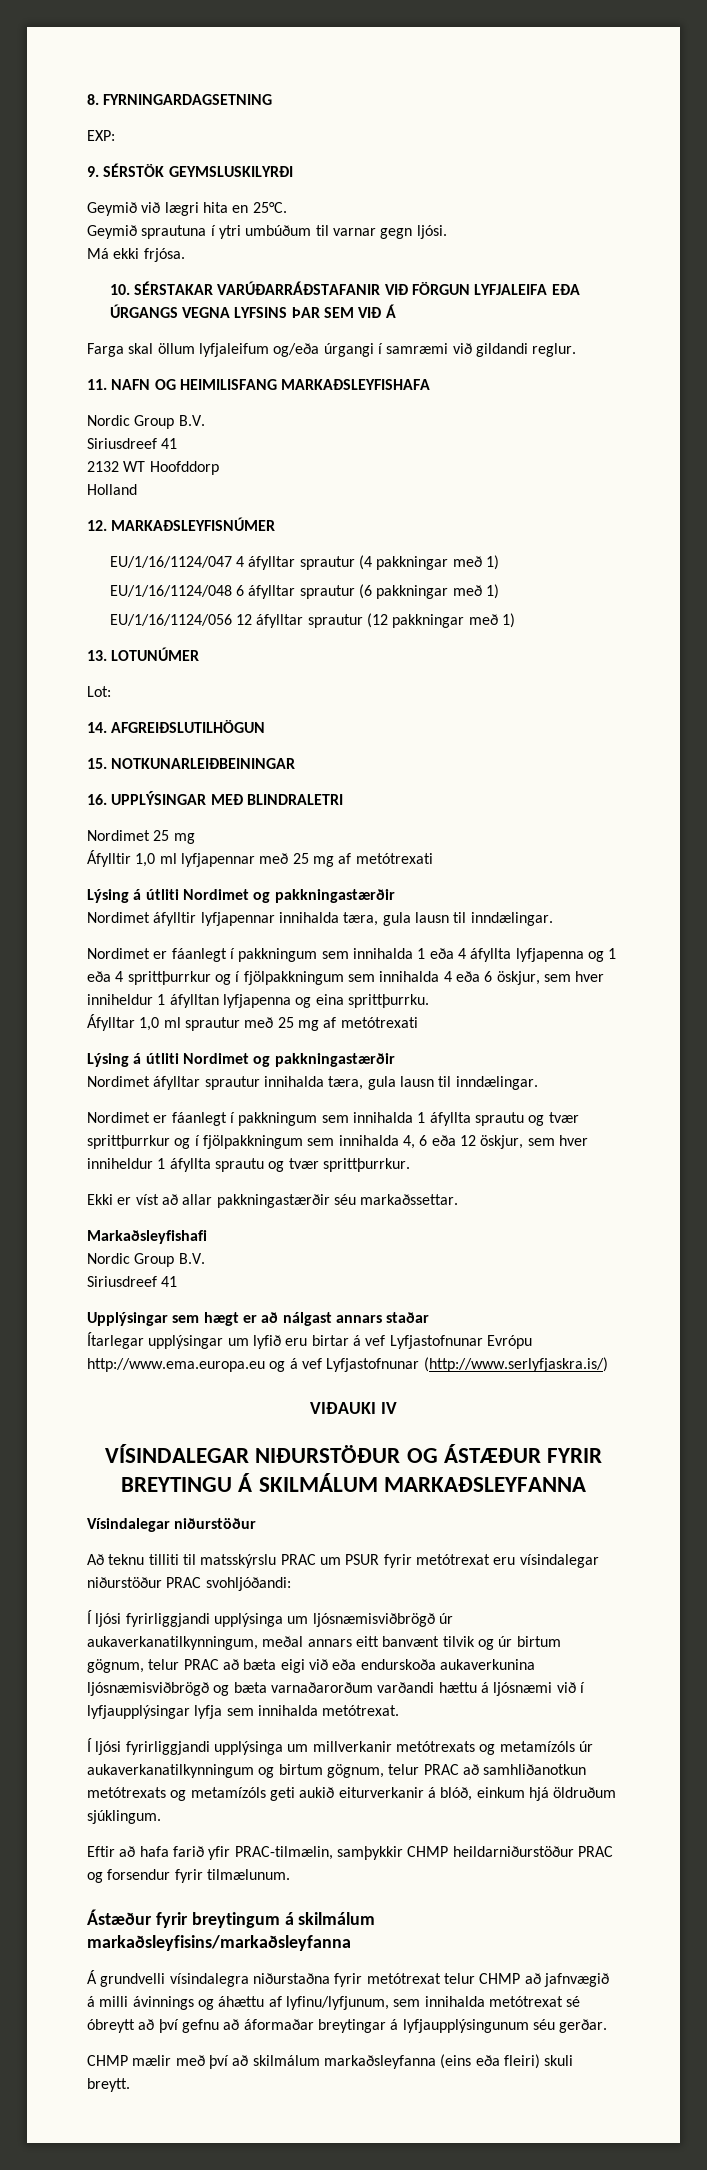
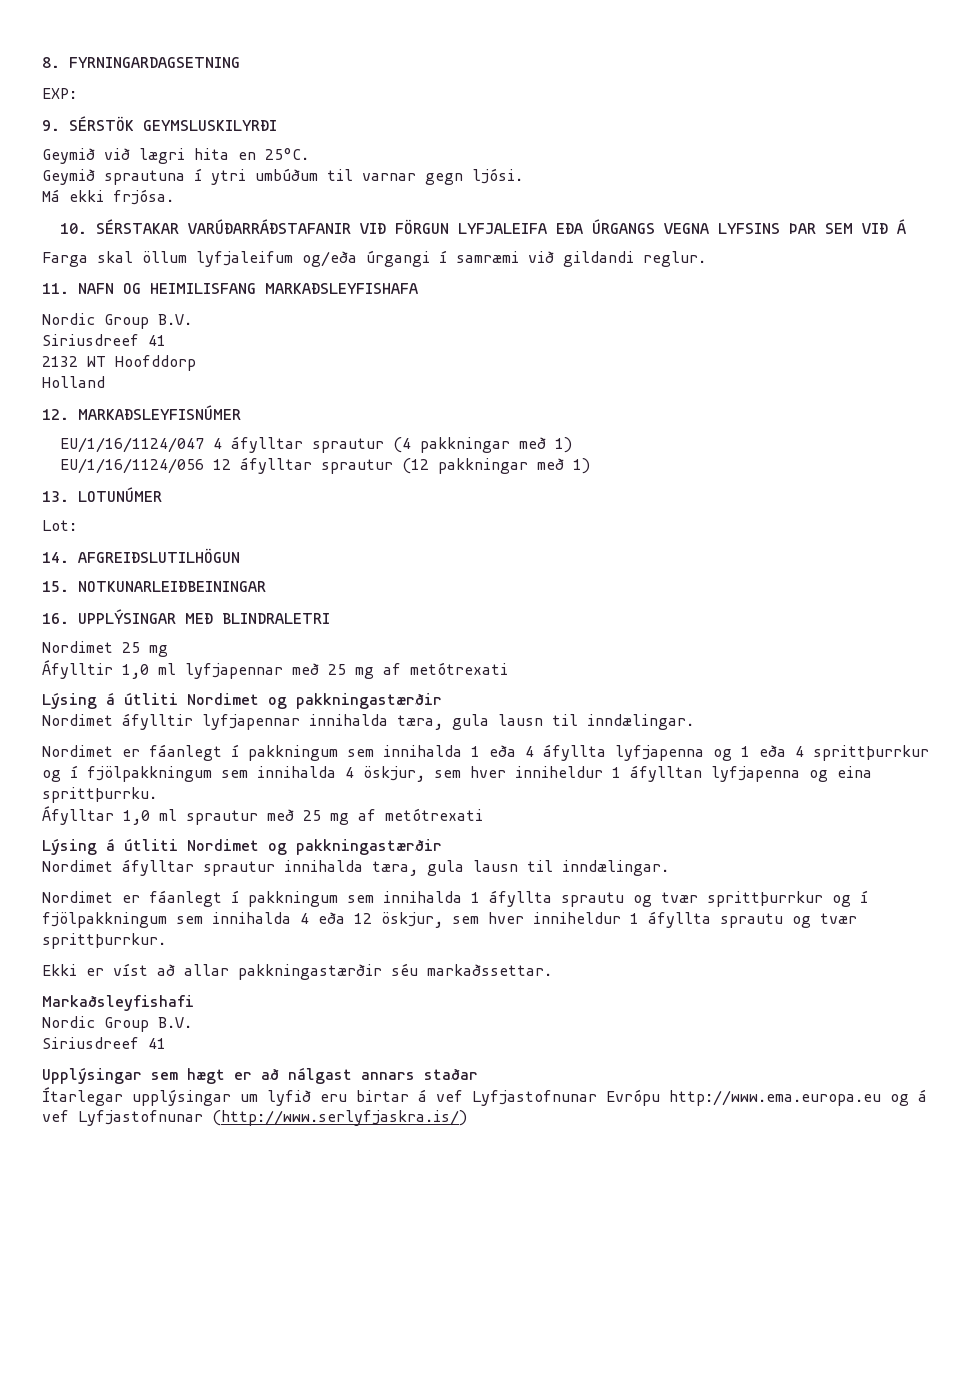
- EU/1/16/1124/048 6 áfylltar sprautur (6 pakkningar með 1)
- Nordimet er fáanlegt í pakkningum sem innihalda 1 eða 4 áfyllta lyfjapenna og 1 eða 4 sprittþurrkur og í fjölpakkningum sem innihalda 4 eða 6 öskjur, sem hver inniheldur 1 áfylltan lyfjapenna og eina sprittþurrku.
+ Nordimet er fáanlegt í pakkningum sem innihalda 1 eða 4 áfyllta lyfjapenna og 1 eða 4 sprittþurrkur og í fjölpakkningum sem innihalda 4 öskjur, sem hver inniheldur 1 áfylltan lyfjapenna og eina sprittþurrku.
- Nordimet er fáanlegt í pakkningum sem innihalda 1 áfyllta sprautu og tvær sprittþurrkur og í fjölpakkningum sem innihalda 4, 6 eða 12 öskjur, sem hver inniheldur 1 áfyllta sprautu og tvær sprittþurrkur.
+ Nordimet er fáanlegt í pakkningum sem innihalda 1 áfyllta sprautu og tvær sprittþurrkur og í fjölpakkningum sem innihalda 4 eða 12 öskjur, sem hver inniheldur 1 áfyllta sprautu og tvær sprittþurrkur.
- VIÐAUKI IV
- VÍSINDALEGAR NIÐURSTÖÐUR OG ÁSTÆÐUR FYRIR BREYTINGU Á SKILMÁLUM MARKAÐSLEYFANNA
- Vísindalegar niðurstöður
- Að teknu tilliti til matsskýrslu PRAC um PSUR fyrir metótrexat eru vísindalegar niðurstöður PRAC svohljóðandi:
- Í ljósi fyrirliggjandi upplýsinga um ljósnæmisviðbrögð úr aukaverkanatilkynningum, meðal annars eitt banvænt tilvik og úr birtum gögnum, telur PRAC að bæta eigi við eða endurskoða aukaverkunina ljósnæmisviðbrögð og bæta varnaðarorðum varðandi hættu á ljósnæmi við í lyfjaupplýsingar lyfja sem innihalda metótrexat.
- Í ljósi fyrirliggjandi upplýsinga um millverkanir metótrexats og metamízóls úr aukaverkanatilkynningum og birtum gögnum, telur PRAC að samhliðanotkun metótrexats og metamízóls geti aukið eiturverkanir á blóð, einkum hjá öldruðum sjúklingum.
- Eftir að hafa farið yfir PRAC-tilmælin, samþykkir CHMP heildarniðurstöður PRAC og forsendur fyrir tilmælunum.
- Ástæður fyrir breytingum á skilmálum markaðsleyfisins/markaðsleyfanna
- Á grundvelli vísindalegra niðurstaðna fyrir metótrexat telur CHMP að jafnvægið á milli ávinnings og áhættu af lyfinu/lyfjunum, sem innihalda metótrexat sé óbreytt að því gefnu að áformaðar breytingar á lyfjaupplýsingunum séu gerðar.
- CHMP mælir með því að skilmálum markaðsleyfanna (eins eða fleiri) skuli breytt.

